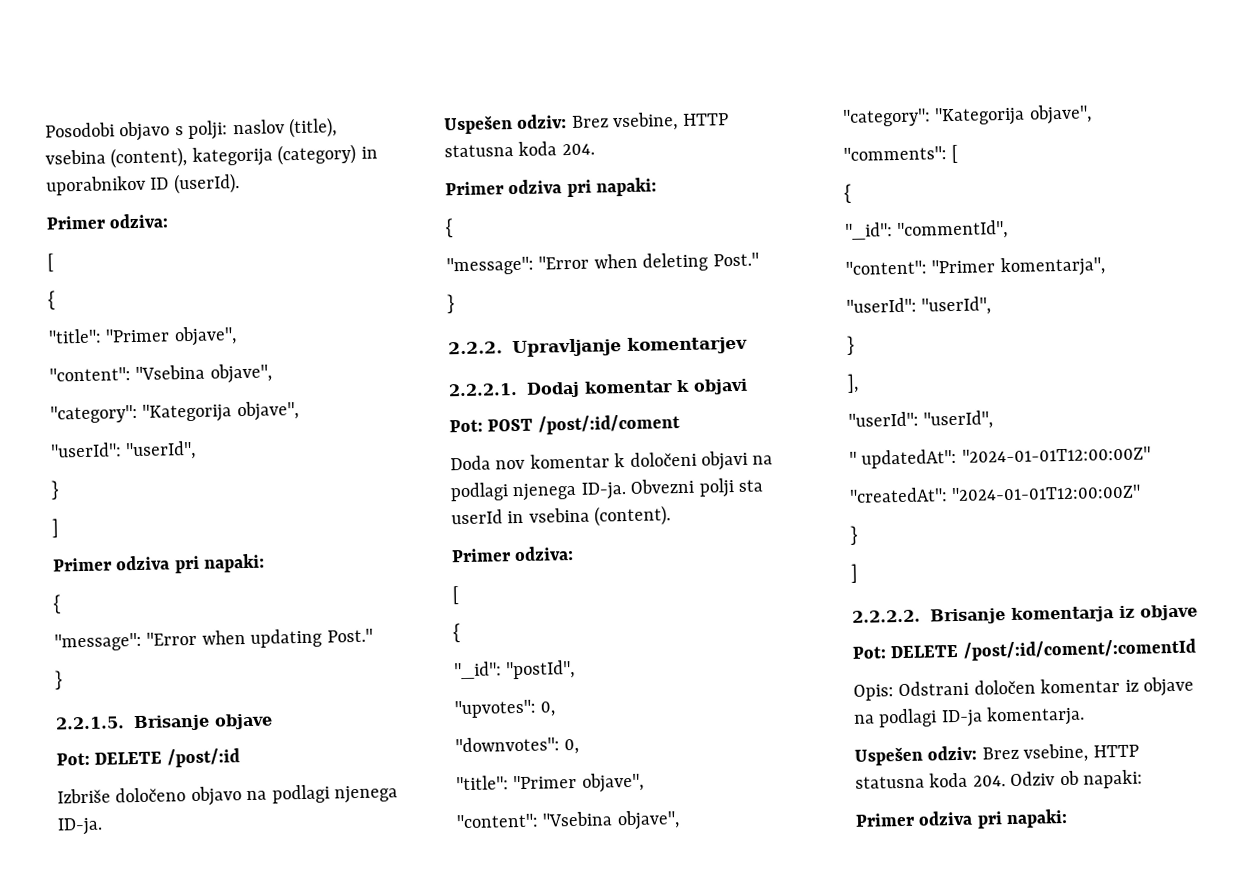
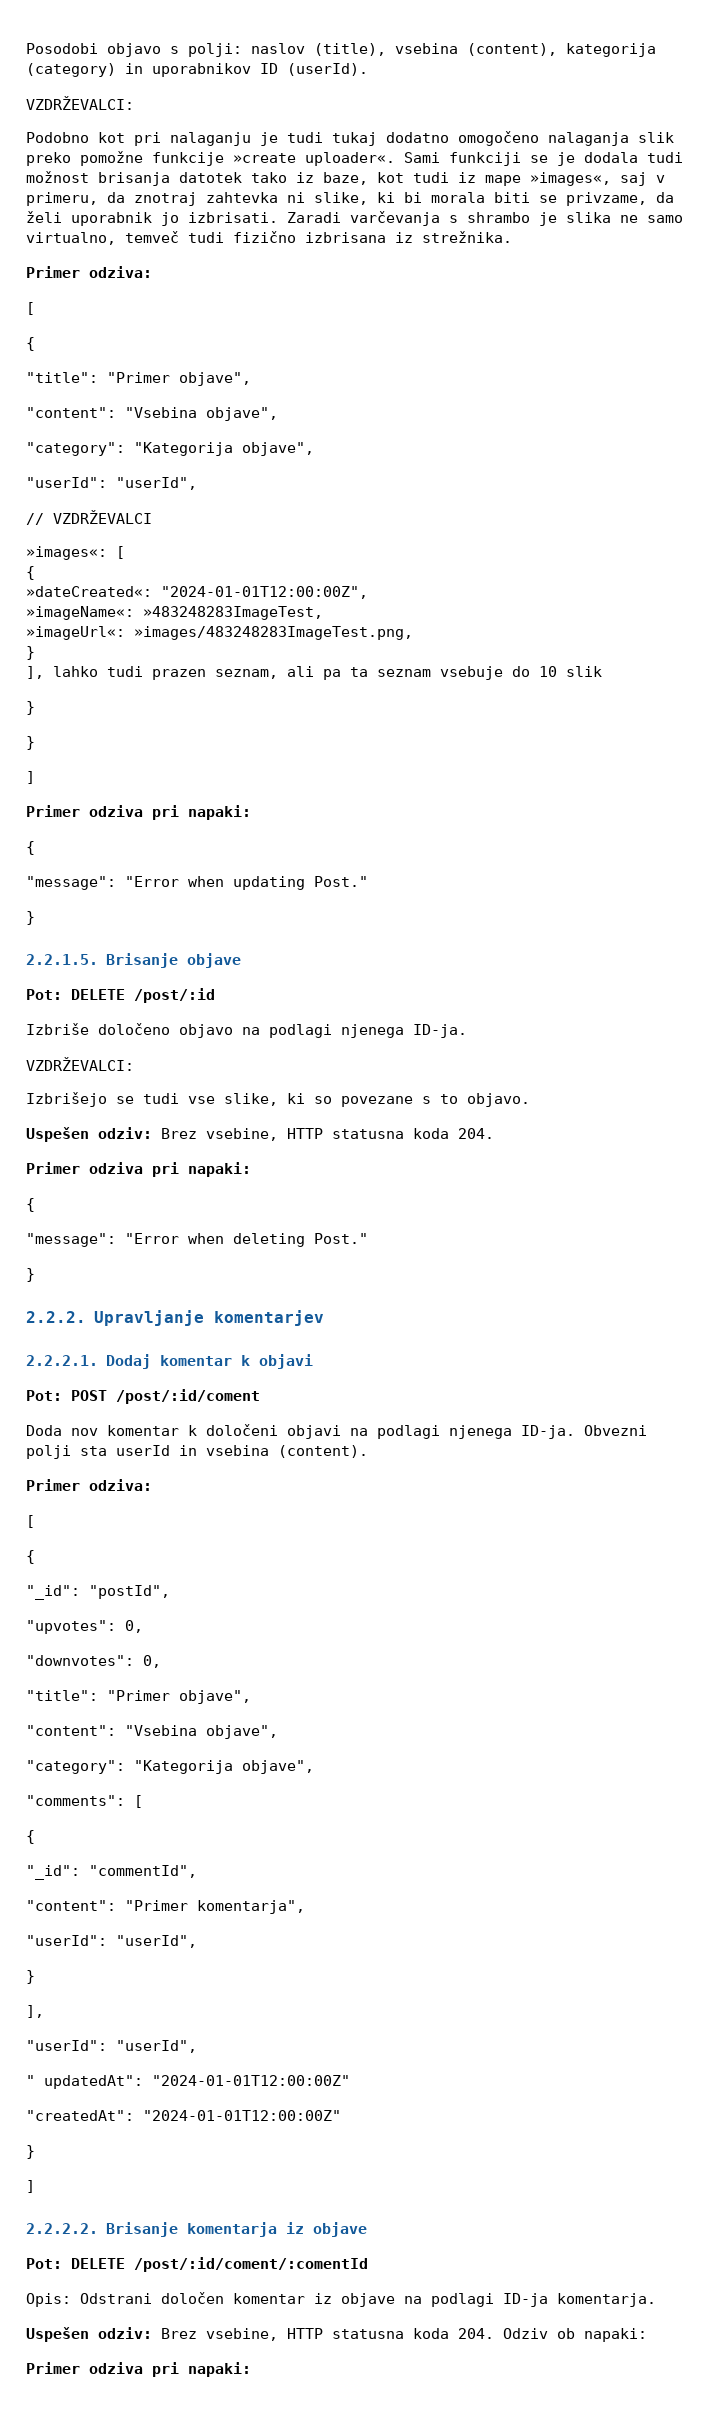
  Posodobi objavo s polji: naslov (title), vsebina (content), kategorija (category) in uporabnikov ID (userId).
+ VZDRŽEVALCI:
+ Podobno kot pri nalaganju je tudi tukaj dodatno omogočeno nalaganja slik preko pomožne funkcije »create uploader«. Sami funkciji se je dodala tudi možnost brisanja datotek tako iz baze, kot tudi iz mape »images«, saj v primeru, da znotraj zahtevka ni slike, ki bi morala biti se privzame, da želi uporabnik jo izbrisati. Zaradi varčevanja s shrambo je slika ne samo virtualno, temveč tudi fizično izbrisana iz strežnika.
+ // VZDRŽEVALCI
+ »images«: [
+ {
+ »dateCreated«: "2024-01-01T12:00:00Z",
+ »imageName«: »483248283ImageTest,
+ »imageUrl«: »images/483248283ImageTest.png,
+ }
+ ], lahko tudi prazen seznam, ali pa ta seznam vsebuje do 10 slik
+ }
  Izbriše določeno objavo na podlagi njenega ID-ja.
+ VZDRŽEVALCI:
+ Izbrišejo se tudi vse slike, ki so povezane s to objavo.

